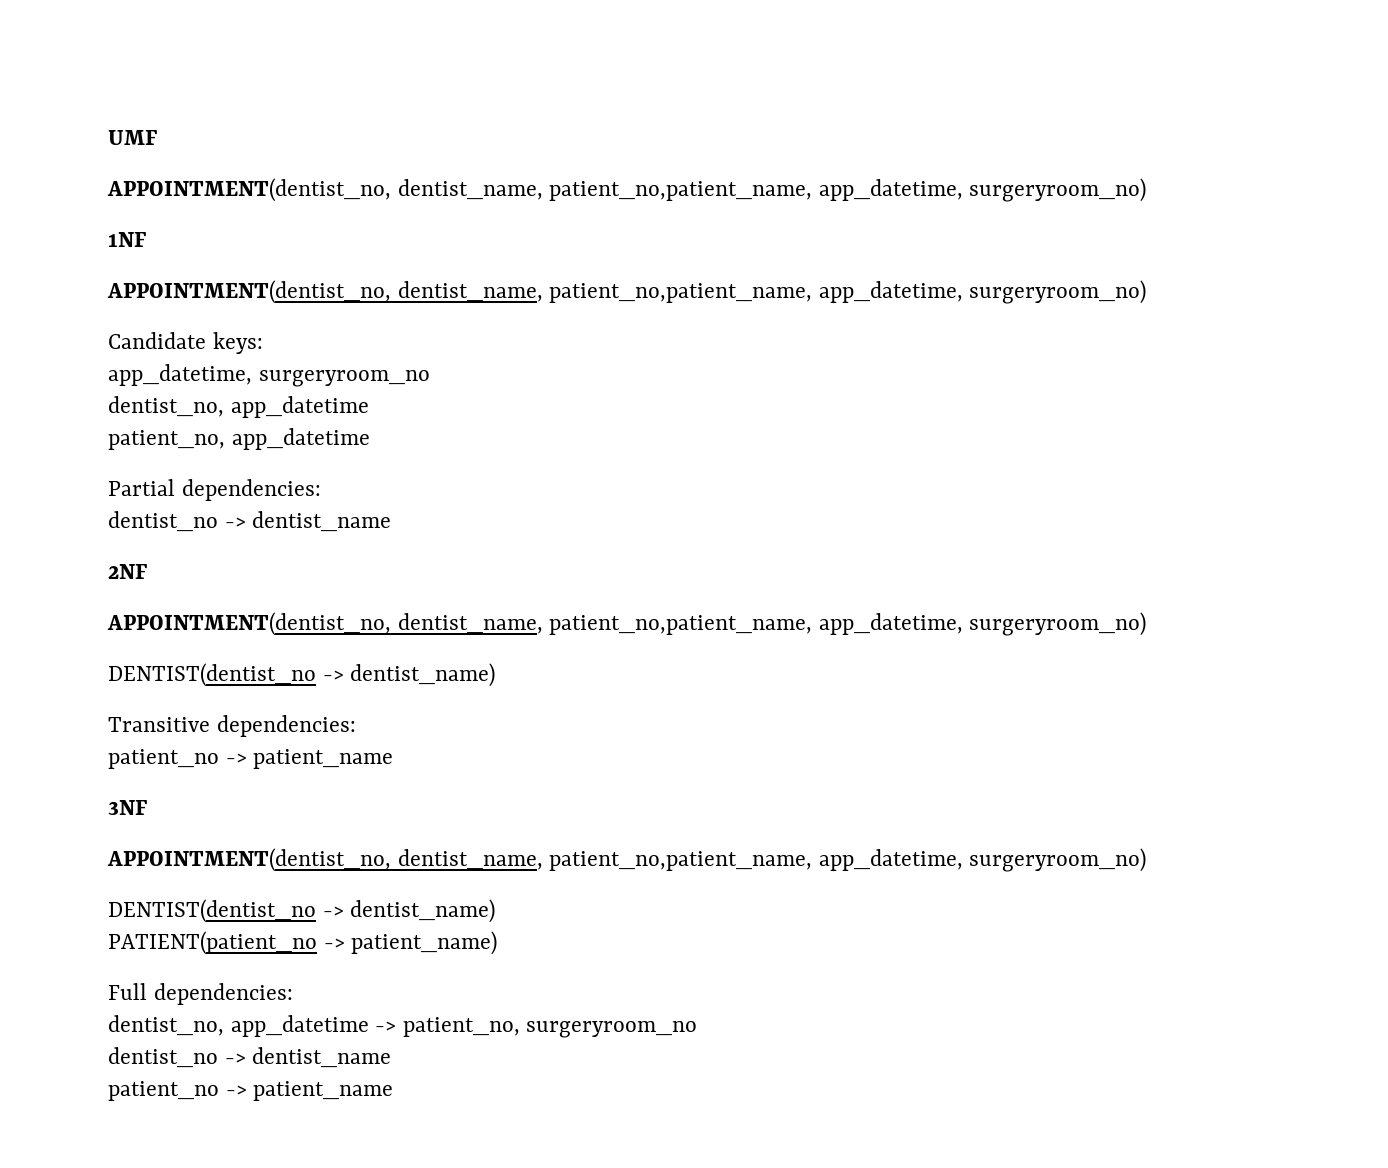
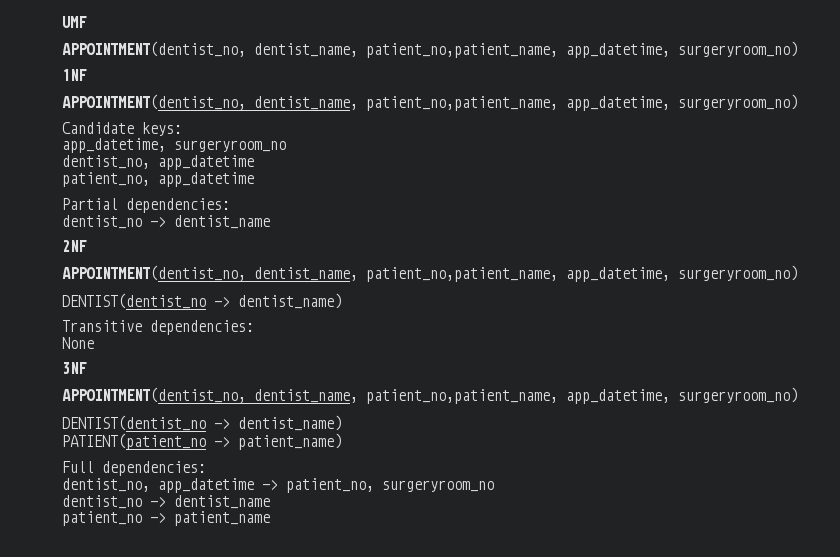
  Transitive dependencies:
- patient_no -> patient_name
+ None

